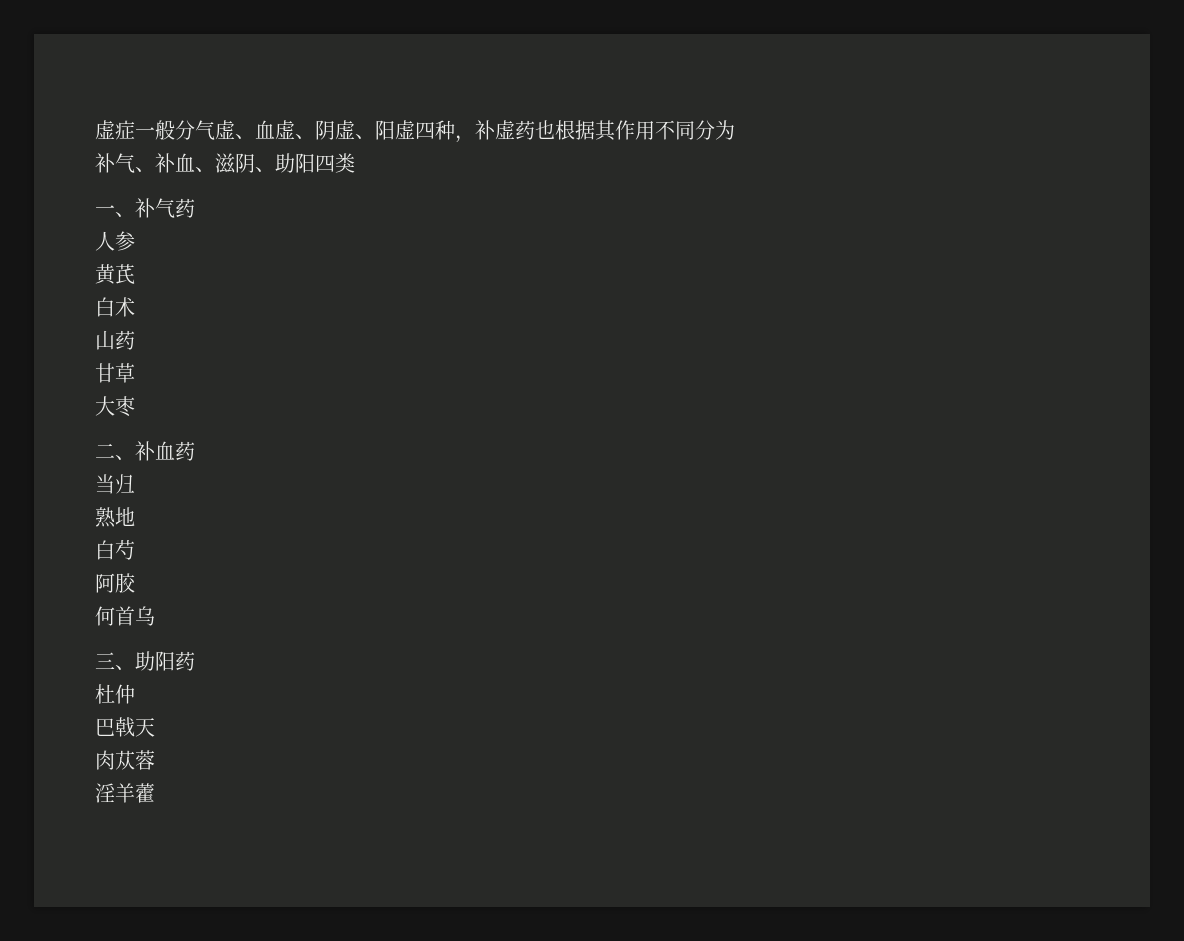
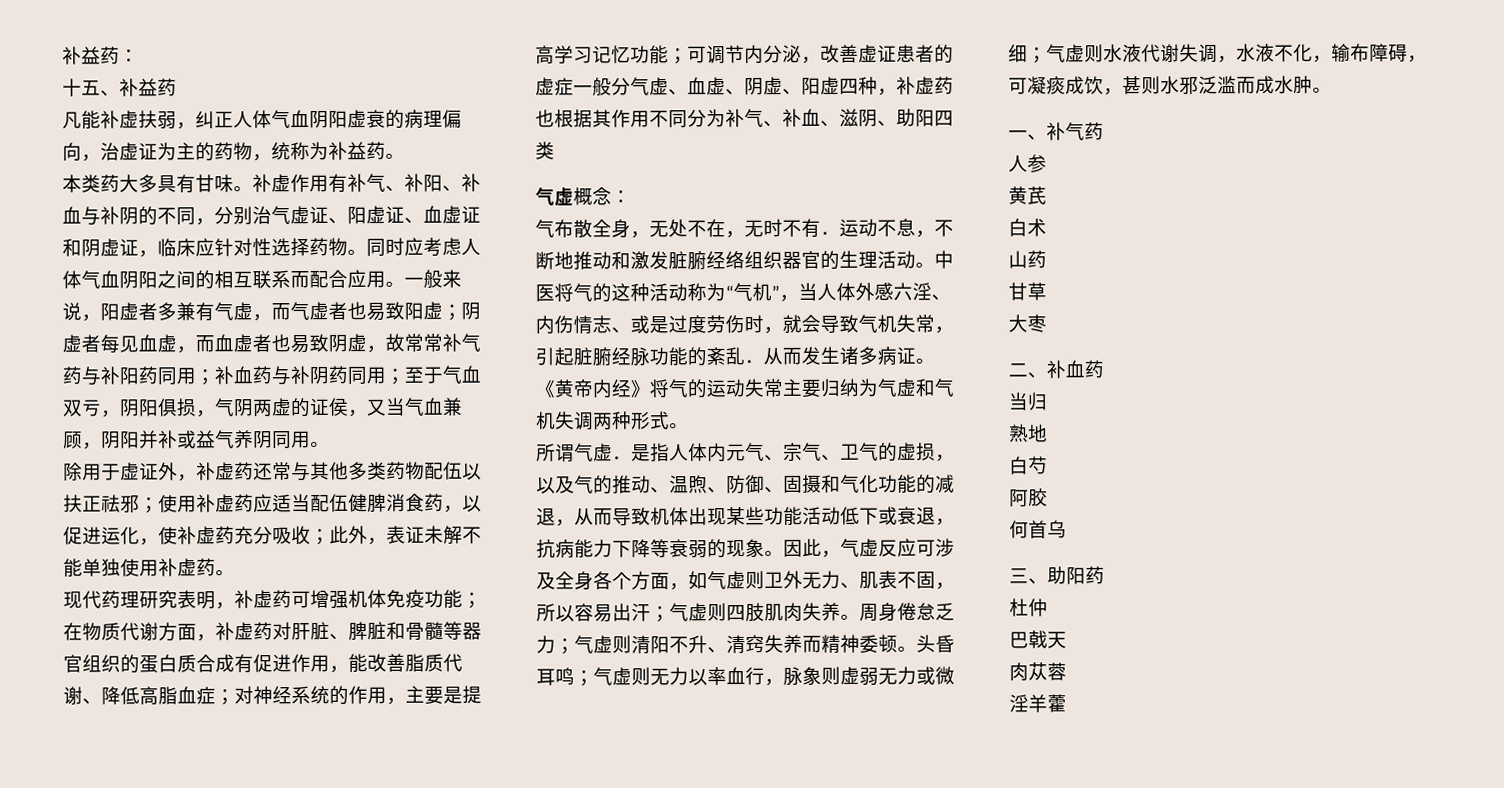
- 虚症一般分气虚、血虚、阴虚、阳虚四种，补虚药也根据其作用不同分为
- 补气、补血、滋阴、助阳四类
+ 补益药：
+ 十五、补益药
+ 凡能补虚扶弱，纠正人体气血阴阳虚衰的病理偏向，治虚证为主的药物，统称为补益药。
+ 本类药大多具有甘味。补虚作用有补气、补阳、补血与补阴的不同，分别治气虚证、阳虚证、血虚证和阴虚证，临床应针对性选择药物。同时应考虑人体气血阴阳之间的相互联系而配合应用。一般来说，阳虚者多兼有气虚，而气虚者也易致阳虚；阴虚者每见血虚，而血虚者也易致阴虚，故常常补气药与补阳药同用；补血药与补阴药同用；至于气血双亏，阴阳俱损，气阴两虚的证侯，又当气血兼顾，阴阳并补或益气养阴同用。
+ 除用于虚证外，补虚药还常与其他多类药物配伍以扶正祛邪；使用补虚药应适当配伍健脾消食药，以促进运化，使补虚药充分吸收；此外，表证未解不能单独使用补虚药。
+ 现代药理研究表明，补虚药可增强机体免疫功能；在物质代谢方面，补虚药对肝脏、脾脏和骨髓等器官组织的蛋白质合成有促进作用，能改善脂质代谢、降低高脂血症；对神经系统的作用，主要是提高学习记忆功能；可调节内分泌，改善虚证患者的虚症一般分气虚、血虚、阴虚、阳虚四种，补虚药也根据其作用不同分为补气、补血、滋阴、助阳四类
+ 气虚概念：
+ 气布散全身，无处不在，无时不有．运动不息，不断地推动和激发脏腑经络组织器官的生理活动。中医将气的这种活动称为“气机”，当人体外感六淫、内伤情志、或是过度劳伤时，就会导致气机失常，引起脏腑经脉功能的紊乱．从而发生诸多病证。《黄帝内经》将气的运动失常主要归纳为气虚和气机失调两种形式。
+ 所谓气虚．是指人体内元气、宗气、卫气的虚损，以及气的推动、温煦、防御、固摄和气化功能的减退，从而导致机体出现某些功能活动低下或衰退，抗病能力下降等衰弱的现象。因此，气虚反应可涉及全身各个方面，如气虚则卫外无力、肌表不固，所以容易出汗；气虚则四肢肌肉失养。周身倦怠乏力；气虚则清阳不升、清窍失养而精神委顿。头昏耳鸣；气虚则无力以率血行，脉象则虚弱无力或微细；气虚则水液代谢失调，水液不化，输布障碍，可凝痰成饮，甚则水邪泛滥而成水肿。

